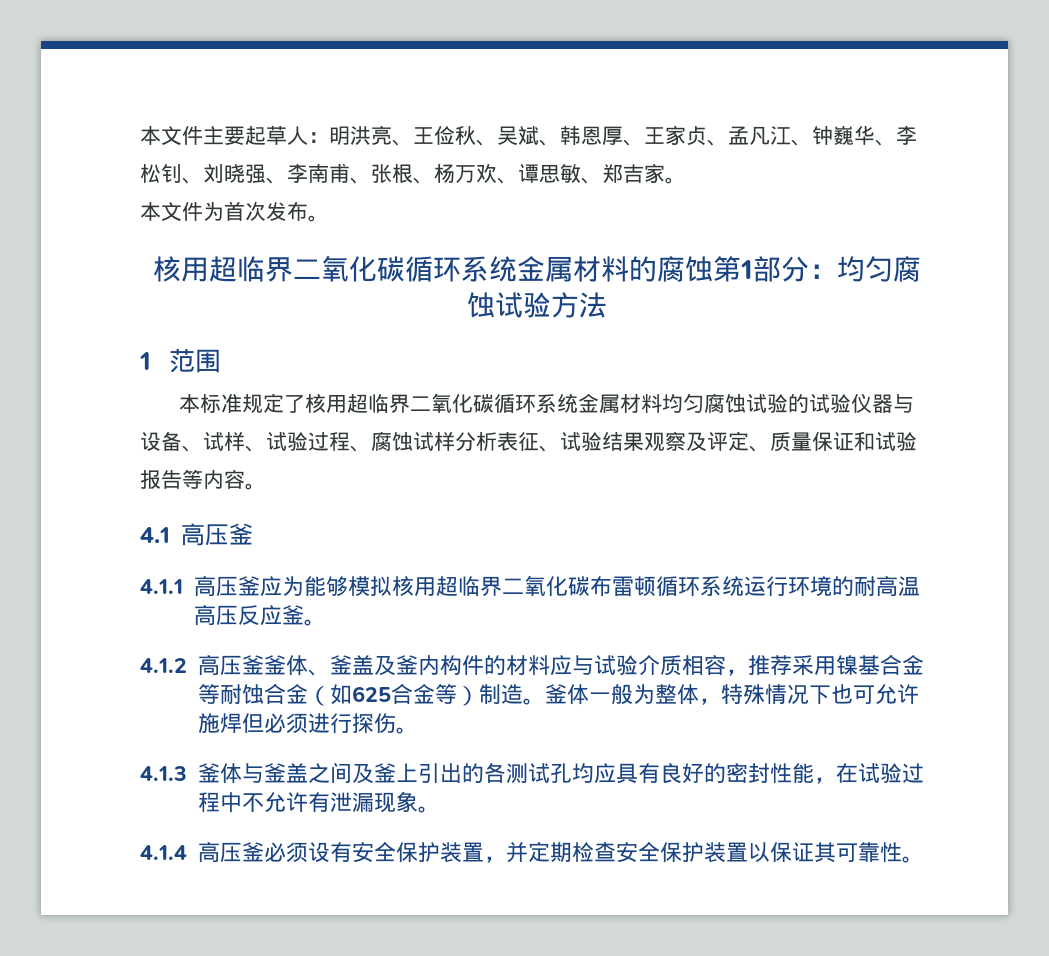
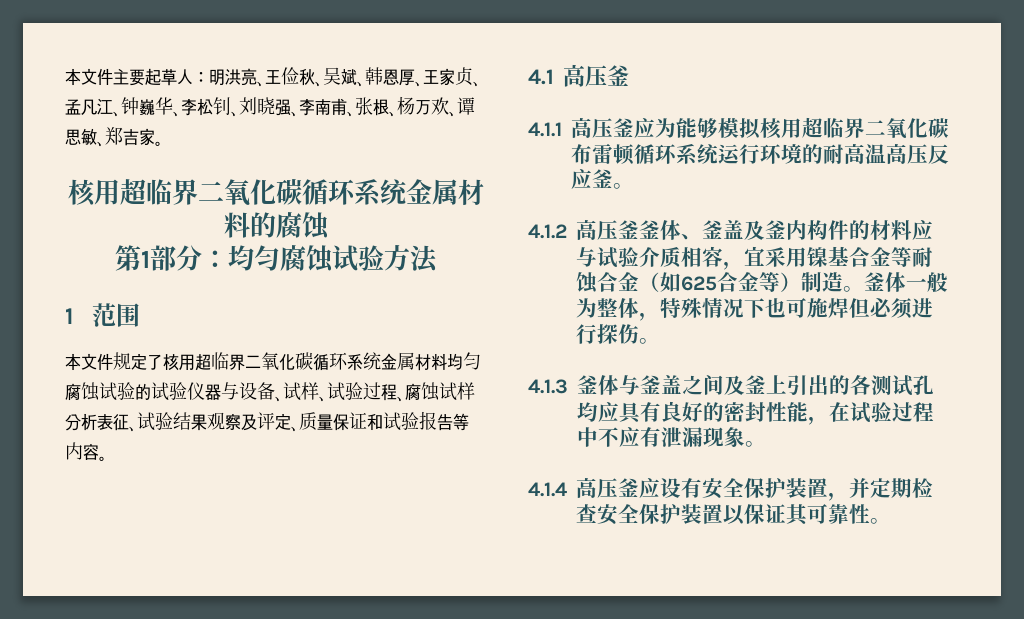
- 本文件为首次发布。
- 核用超临界二氧化碳循环系统金属材料的腐蚀第1部分：均匀腐蚀试验方法
+ 核用超临界二氧化碳循环系统金属材料的腐蚀
+ 第1部分：均匀腐蚀试验方法
- 本标准规定了核用超临界二氧化碳循环系统金属材料均匀腐蚀试验的试验仪器与设备、试样、试验过程、腐蚀试样分析表征、试验结果观察及评定、质量保证和试验报告等内容。
+ 本文件规定了核用超临界二氧化碳循环系统金属材料均匀腐蚀试验的试验仪器与设备、试样、试验过程、腐蚀试样分析表征、试验结果观察及评定、质量保证和试验报告等内容。
- 4.1.2高压釜釜体、釜盖及釜内构件的材料应与试验介质相容，推荐采用镍基合金等耐蚀合金（如625合金等）制造。
+ 4.1.2高压釜釜体、釜盖及釜内构件的材料应与试验介质相容，宜采用镍基合金等耐蚀合金（如625合金等）制造。
- 釜体一般为整体，特殊情况下也可允许施焊但必须进行探伤。
+ 釜体一般为整体，特殊情况下也可施焊但必须进行探伤。
- 4.1.3釜体与釜盖之间及釜上引出的各测试孔均应具有良好的密封性能，在试验过程中不允许有泄漏现象。
+ 4.1.3釜体与釜盖之间及釜上引出的各测试孔均应具有良好的密封性能，在试验过程中不应有泄漏现象。
- 4.1.4高压釜必须设有安全保护装置，并定期检查安全保护装置以保证其可靠性。
+ 4.1.4高压釜应设有安全保护装置，并定期检查安全保护装置以保证其可靠性。

